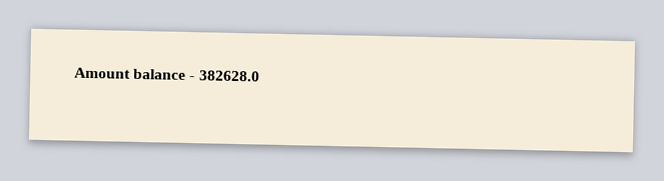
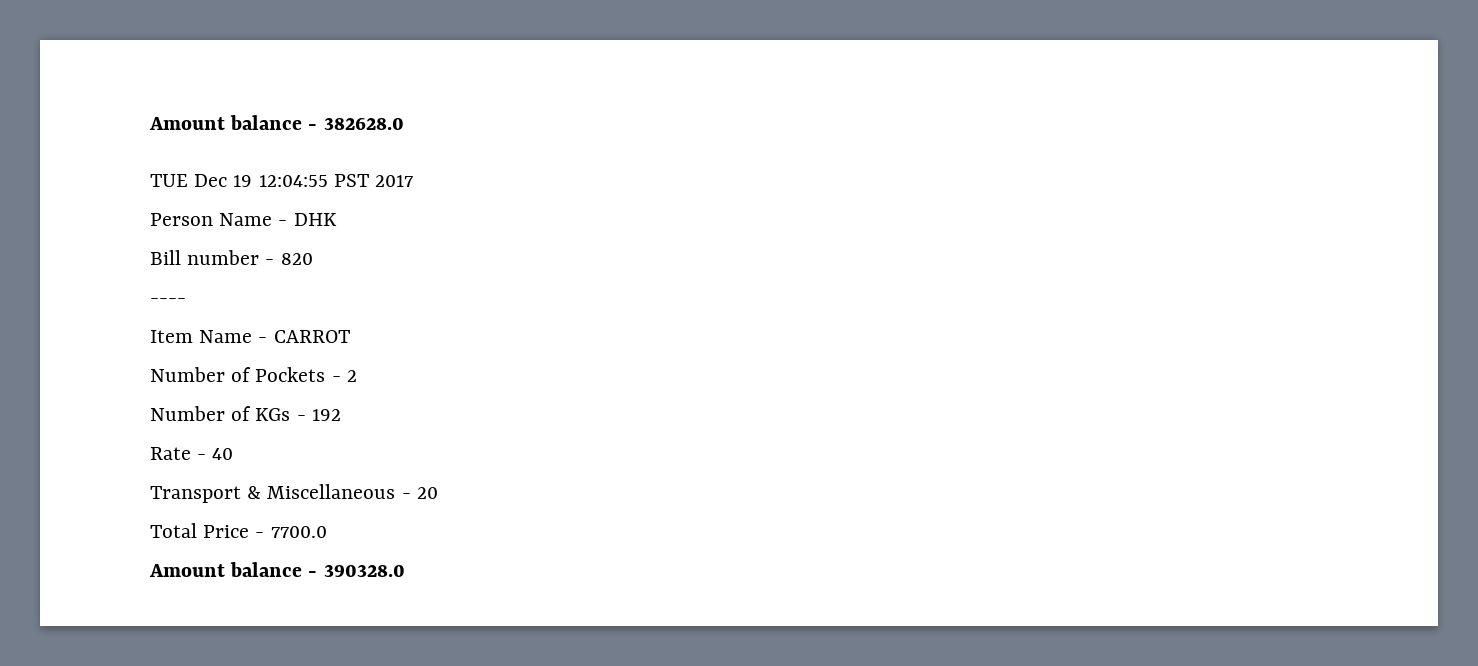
+ TUE Dec 19 12:04:55 PST 2017
+ Person Name - DHK
+ Bill number - 820
+ ----
+ Item Name - CARROT
+ Number of Pockets - 2
+ Number of KGs - 192
+ Rate - 40
+ Transport & Miscellaneous - 20
+ Total Price - 7700.0
+ Amount balance - 390328.0

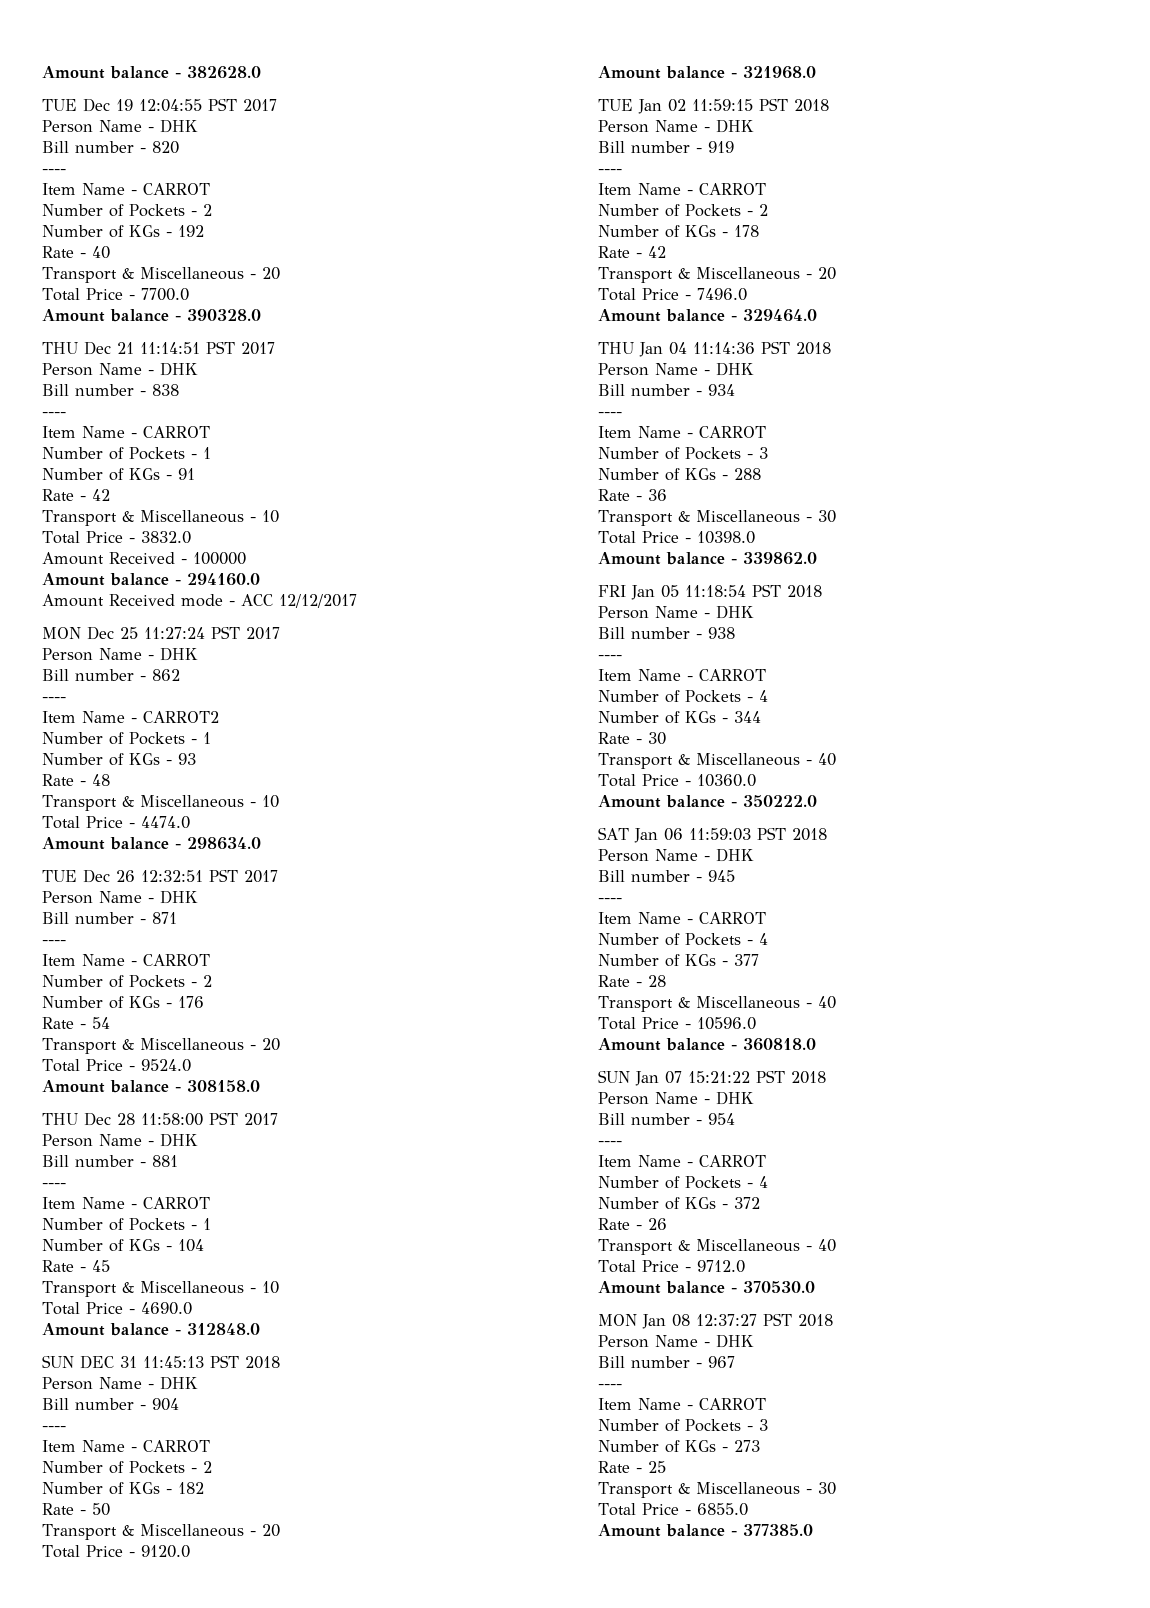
+ THU Dec 21 11:14:51 PST 2017
+ Person Name - DHK
+ Bill number - 838
+ ----
+ Item Name - CARROT
+ Number of Pockets - 1
+ Number of KGs - 91
+ Rate - 42
+ Transport & Miscellaneous - 10
+ Total Price - 3832.0
+ Amount Received - 100000
+ Amount balance - 294160.0
+ Amount Received mode - ACC 12/12/2017
+ MON Dec 25 11:27:24 PST 2017
+ Person Name - DHK
+ Bill number - 862
+ ----
+ Item Name - CARROT2
+ Number of Pockets - 1
+ Number of KGs - 93
+ Rate - 48
+ Transport & Miscellaneous - 10
+ Total Price - 4474.0
+ Amount balance - 298634.0
+ TUE Dec 26 12:32:51 PST 2017
+ Person Name - DHK
+ Bill number - 871
+ ----
+ Item Name - CARROT
+ Number of Pockets - 2
+ Number of KGs - 176
+ Rate - 54
+ Transport & Miscellaneous - 20
+ Total Price - 9524.0
+ Amount balance - 308158.0
+ THU Dec 28 11:58:00 PST 2017
+ Person Name - DHK
+ Bill number - 881
+ ----
+ Item Name - CARROT
+ Number of Pockets - 1
+ Number of KGs - 104
+ Rate - 45
+ Transport & Miscellaneous - 10
+ Total Price - 4690.0
+ Amount balance - 312848.0
+ SUN DEC 31 11:45:13 PST 2018
+ Person Name - DHK
+ Bill number - 904
+ ----
+ Item Name - CARROT
+ Number of Pockets - 2
+ Number of KGs - 182
+ Rate - 50
+ Transport & Miscellaneous - 20
+ Total Price - 9120.0
+ Amount balance - 321968.0
+ TUE Jan 02 11:59:15 PST 2018
+ Person Name - DHK
+ Bill number - 919
+ ----
+ Item Name - CARROT
+ Number of Pockets - 2
+ Number of KGs - 178
+ Rate - 42
+ Transport & Miscellaneous - 20
+ Total Price - 7496.0
+ Amount balance - 329464.0
+ THU Jan 04 11:14:36 PST 2018
+ Person Name - DHK
+ Bill number - 934
+ ----
+ Item Name - CARROT
+ Number of Pockets - 3
+ Number of KGs - 288
+ Rate - 36
+ Transport & Miscellaneous - 30
+ Total Price - 10398.0
+ Amount balance - 339862.0
+ FRI Jan 05 11:18:54 PST 2018
+ Person Name - DHK
+ Bill number - 938
+ ----
+ Item Name - CARROT
+ Number of Pockets - 4
+ Number of KGs - 344
+ Rate - 30
+ Transport & Miscellaneous - 40
+ Total Price - 10360.0
+ Amount balance - 350222.0
+ SAT Jan 06 11:59:03 PST 2018
+ Person Name - DHK
+ Bill number - 945
+ ----
+ Item Name - CARROT
+ Number of Pockets - 4
+ Number of KGs - 377
+ Rate - 28
+ Transport & Miscellaneous - 40
+ Total Price - 10596.0
+ Amount balance - 360818.0
+ SUN Jan 07 15:21:22 PST 2018
+ Person Name - DHK
+ Bill number - 954
+ ----
+ Item Name - CARROT
+ Number of Pockets - 4
+ Number of KGs - 372
+ Rate - 26
+ Transport & Miscellaneous - 40
+ Total Price - 9712.0
+ Amount balance - 370530.0
+ MON Jan 08 12:37:27 PST 2018
+ Person Name - DHK
+ Bill number - 967
+ ----
+ Item Name - CARROT
+ Number of Pockets - 3
+ Number of KGs - 273
+ Rate - 25
+ Transport & Miscellaneous - 30
+ Total Price - 6855.0
+ Amount balance - 377385.0

